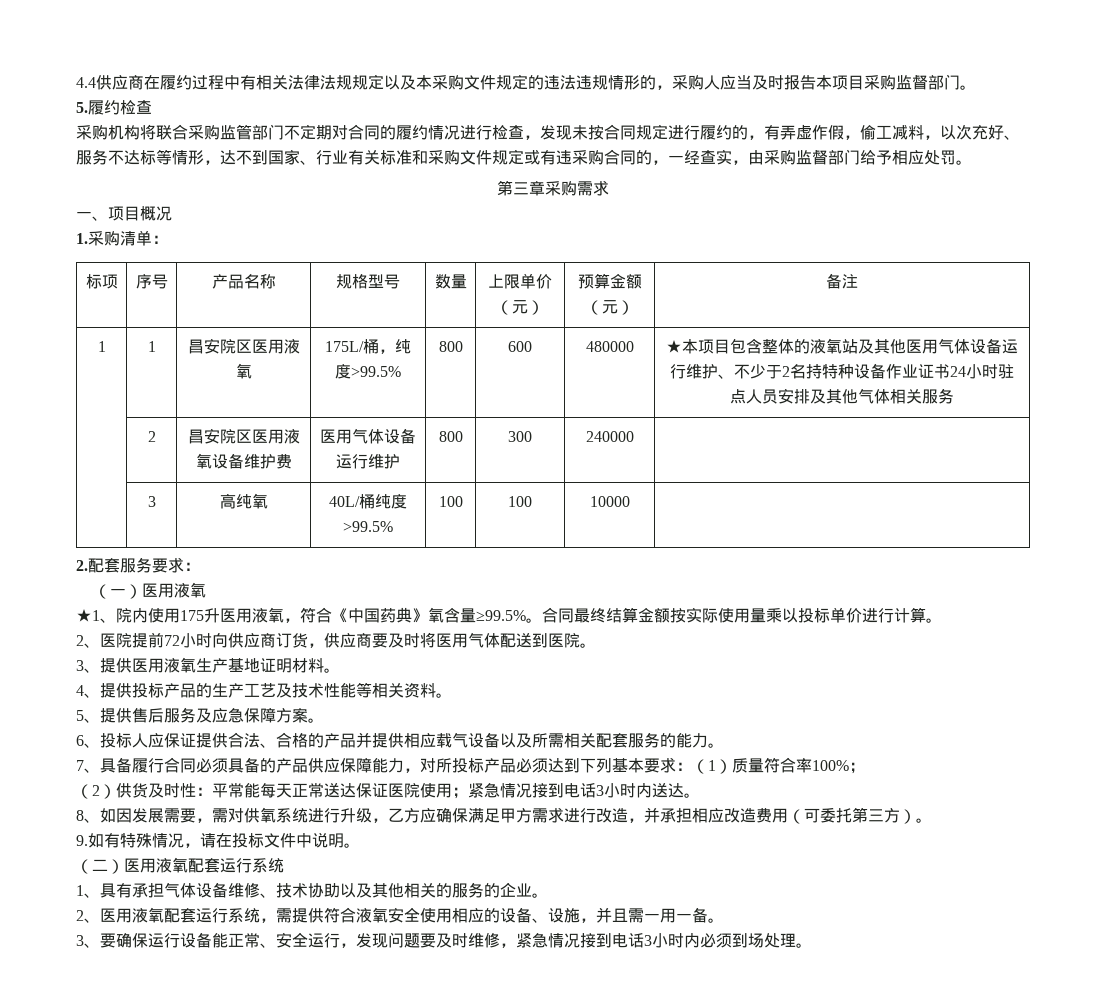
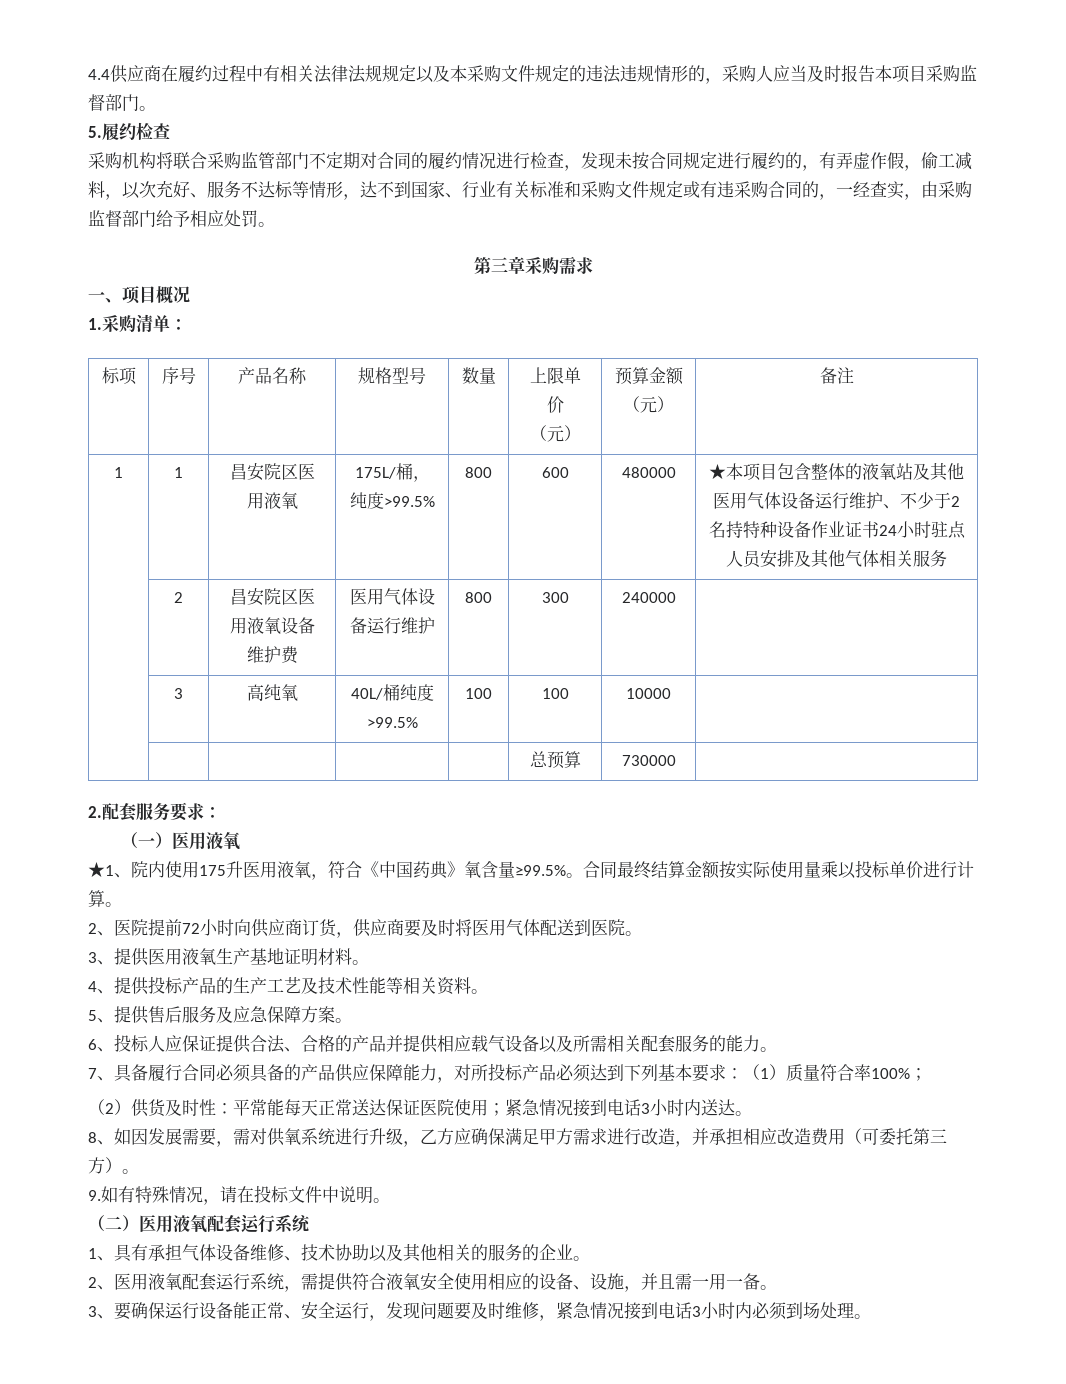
+ | | | | | 总预算 | 730000 |

